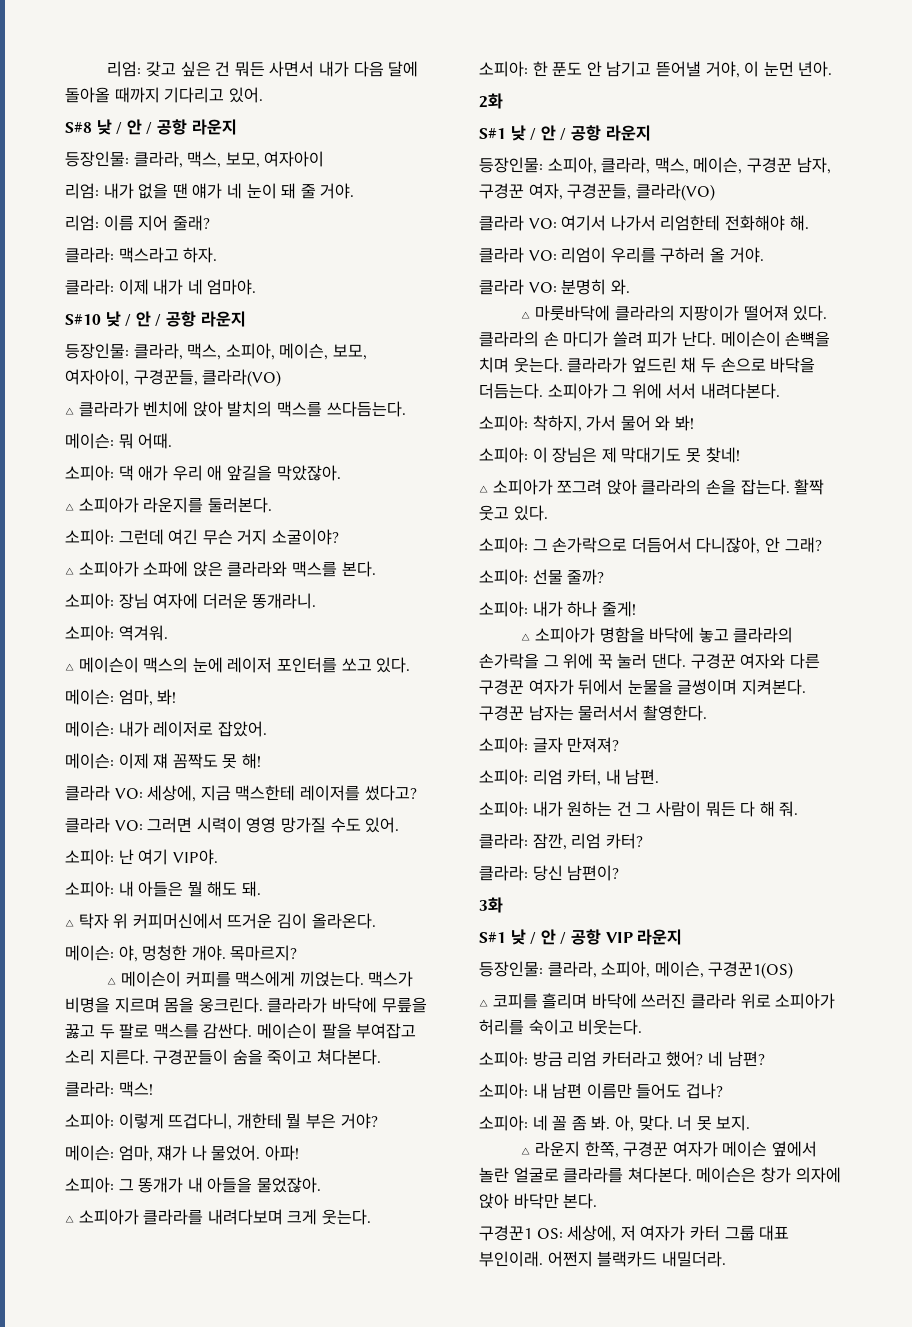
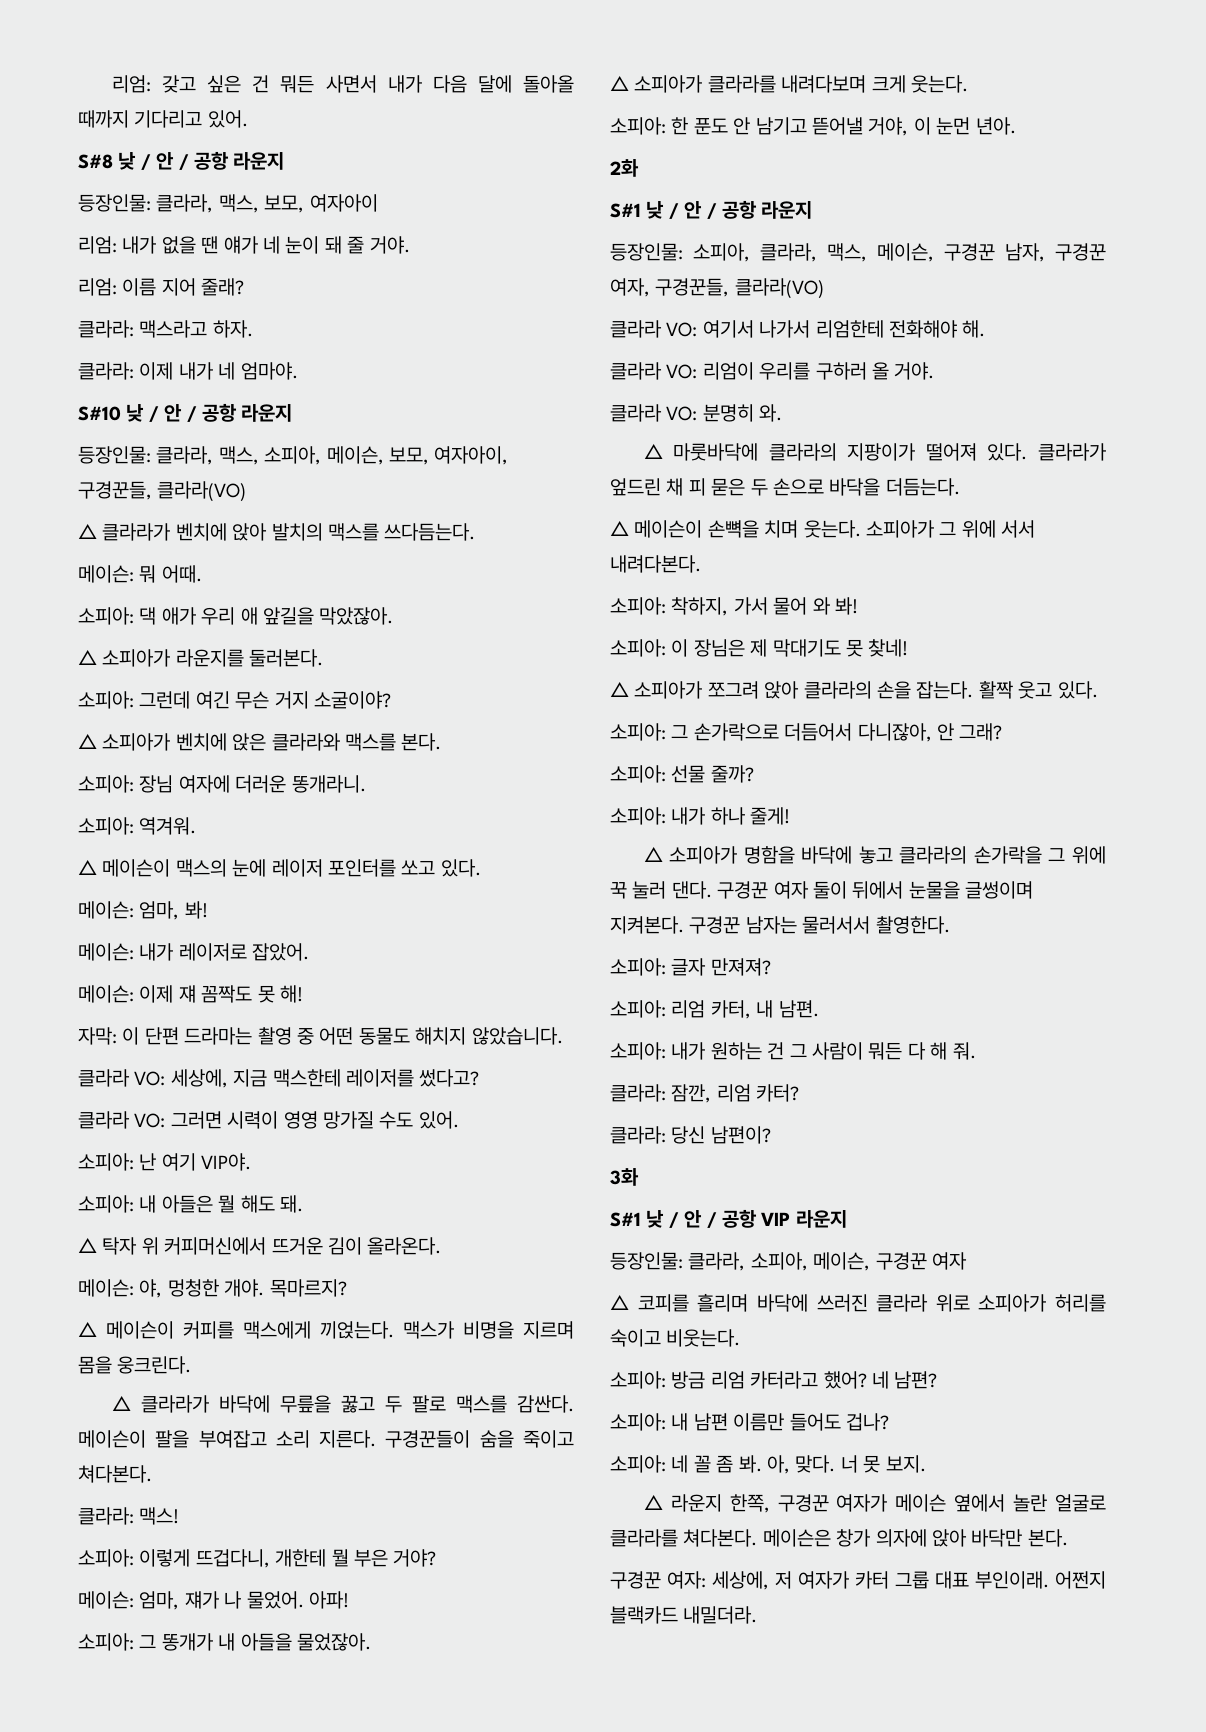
- △ 소피아가 소파에 앉은 클라라와 맥스를 본다.
+ △ 소피아가 벤치에 앉은 클라라와 맥스를 본다.
+ 자막: 이 단편 드라마는 촬영 중 어떤 동물도 해치지 않았습니다.
- 맥스가 비명을 지르며 몸을 웅크린다. 클라라가 바닥에 무릎을 꿇고 두 팔로 맥스를 감싼다.
+ 맥스가 비명을 지르며 몸을 웅크린다.
+ △ 클라라가 바닥에 무릎을 꿇고 두 팔로 맥스를 감싼다.
- 클라라의 손 마디가 쓸려 피가 난다. 메이슨이 손뼉을 치며 웃는다. 클라라가 엎드린 채 두 손으로 바닥을 더듬는다.
+ 클라라가 엎드린 채 피 묻은 두 손으로 바닥을 더듬는다.
+ △ 메이슨이 손뼉을 치며 웃는다.
- 구경꾼 여자와 다른 구경꾼 여자가 뒤에서 눈물을 글썽이며 지켜본다.
+ 구경꾼 여자 둘이 뒤에서 눈물을 글썽이며 지켜본다.
- 등장인물: 클라라, 소피아, 메이슨, 구경꾼1(OS)
+ 등장인물: 클라라, 소피아, 메이슨, 구경꾼 여자
- 구경꾼1 OS: 세상에, 저 여자가 카터 그룹 대표 부인이래.
+ 구경꾼 여자: 세상에, 저 여자가 카터 그룹 대표 부인이래.

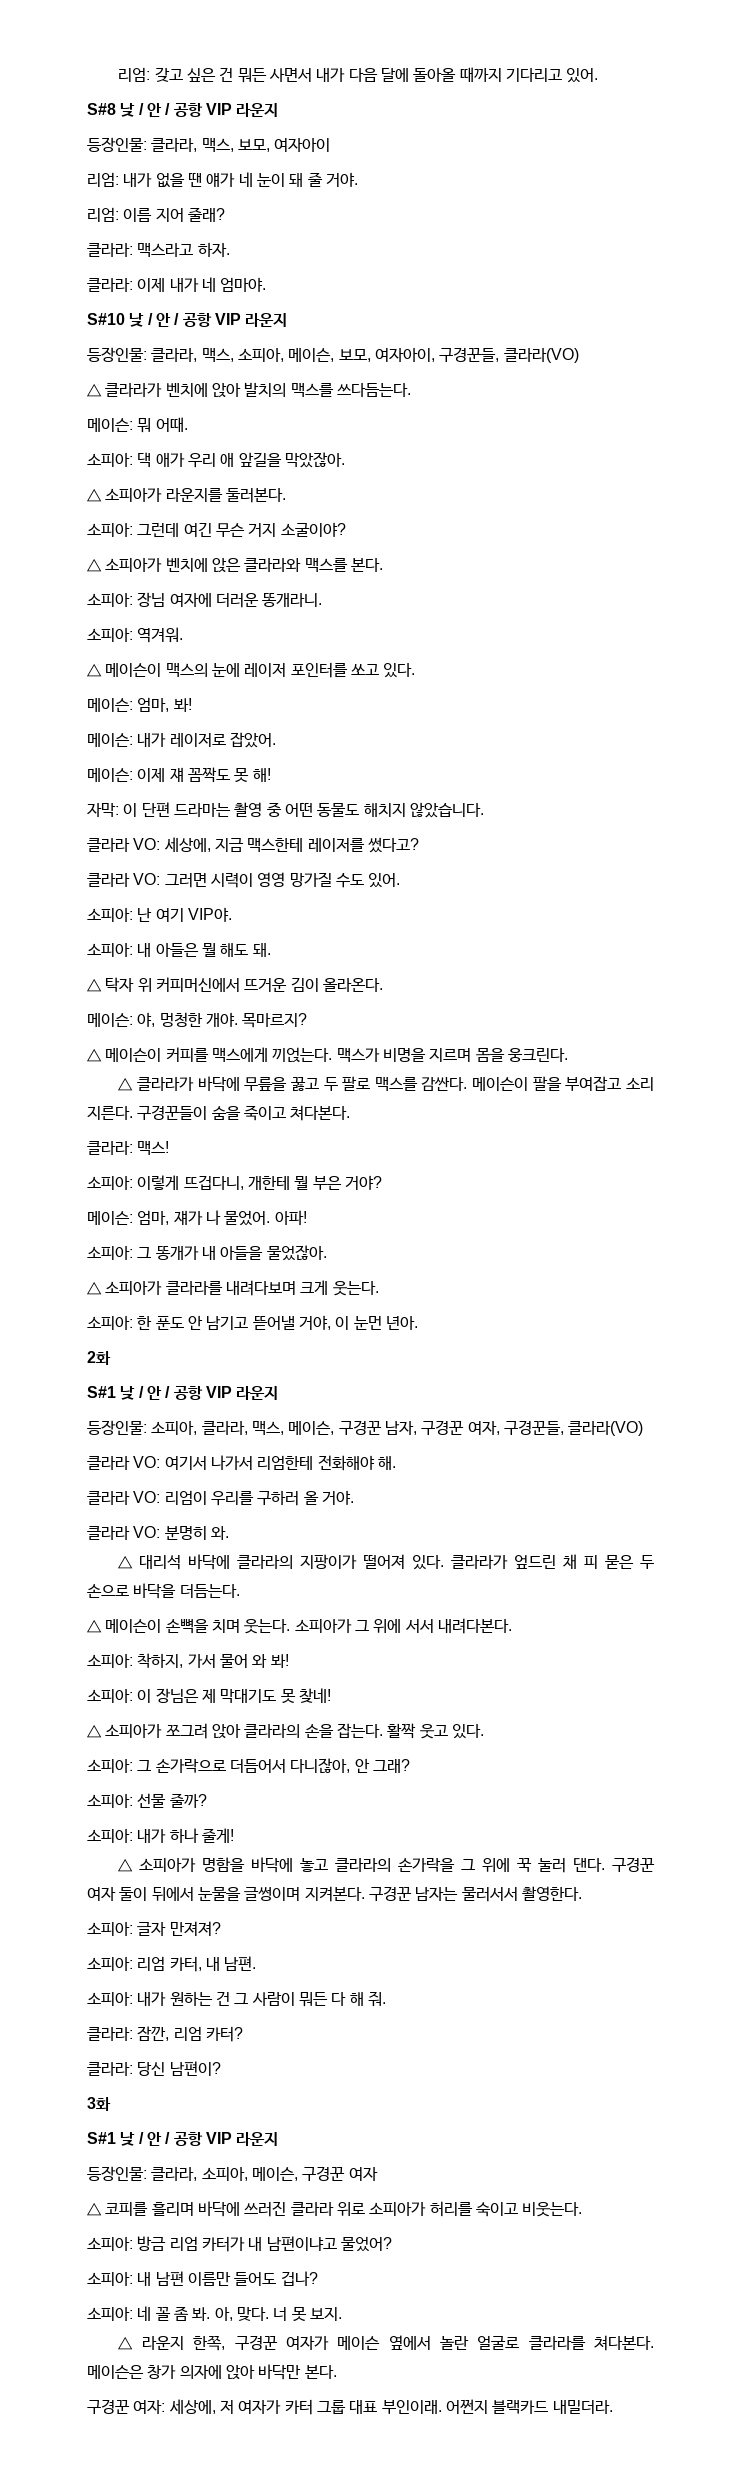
- S#8 낮 / 안 / 공항 라운지
+ S#8 낮 / 안 / 공항 VIP 라운지
- S#10 낮 / 안 / 공항 라운지
+ S#10 낮 / 안 / 공항 VIP 라운지
  2화
- S#1 낮 / 안 / 공항 라운지
+ S#1 낮 / 안 / 공항 VIP 라운지
- △ 마룻바닥에 클라라의 지팡이가 떨어져 있다.
+ △ 대리석 바닥에 클라라의 지팡이가 떨어져 있다.
- 소피아: 방금 리엄 카터라고 했어? 네 남편?
+ 소피아: 방금 리엄 카터가 내 남편이냐고 물었어?

